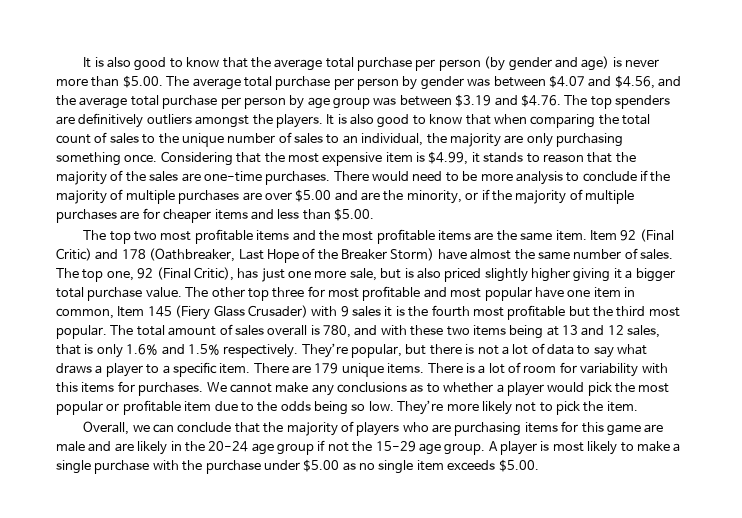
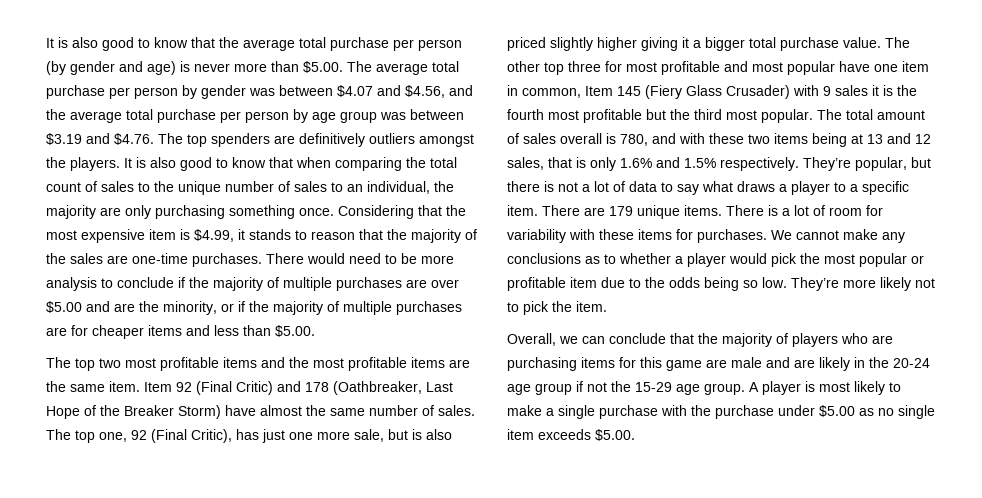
- There is a lot of room for variability with this items for purchases.
+ There is a lot of room for variability with these items for purchases.

